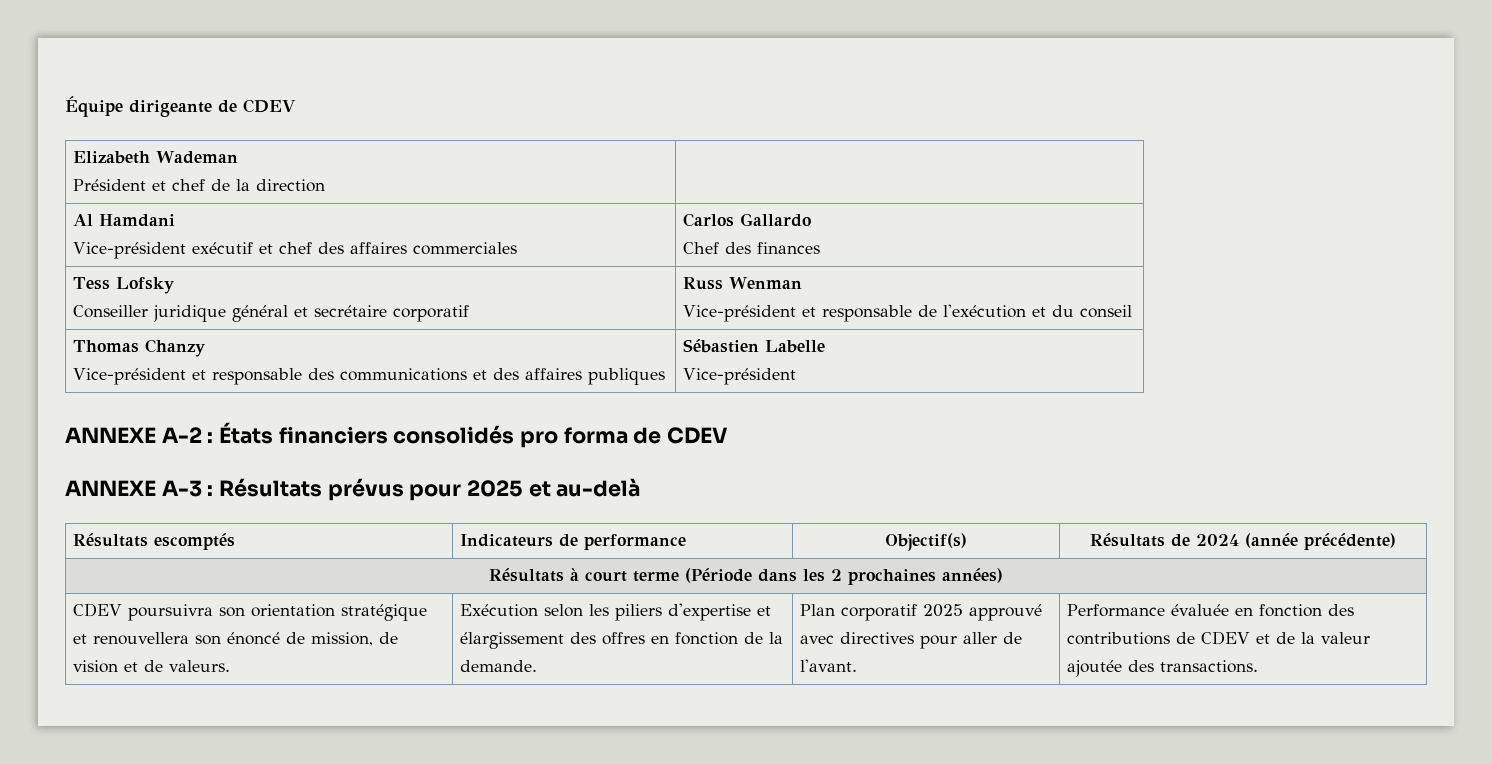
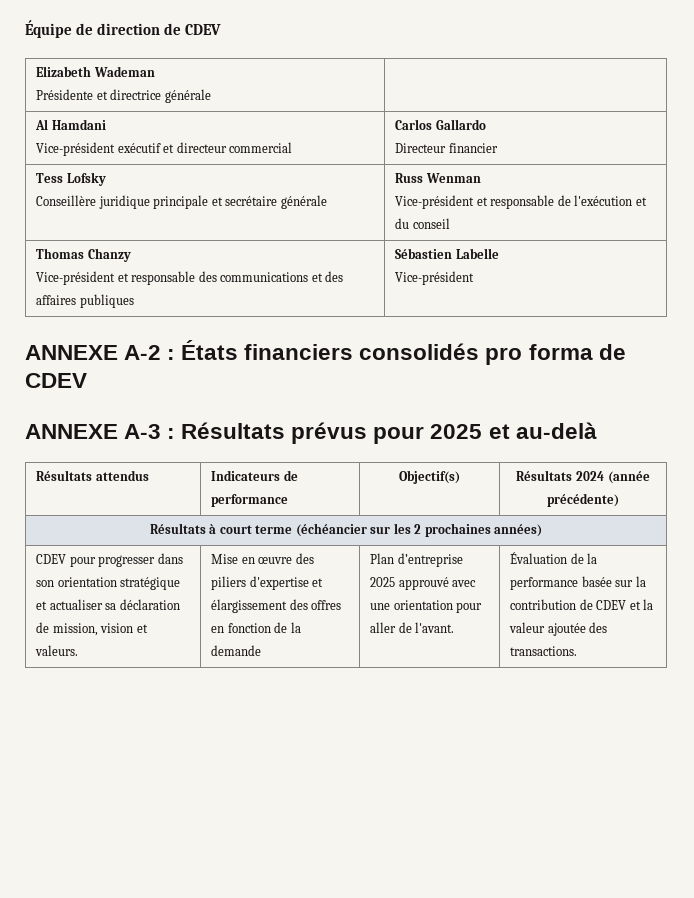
- Équipe dirigeante de CDEV
+ Équipe de direction de CDEV
  Elizabeth Wademan
- Président et chef de la direction |
+ Présidente et directrice générale |
  Al Hamdani
- Vice-président exécutif et chef des affaires commerciales | Carlos Gallardo
- Chef des finances
+ Vice-président exécutif et directeur commercial | Carlos Gallardo
+ Directeur financier
  Tess Lofsky
- Conseiller juridique général et secrétaire corporatif | Russ Wenman
+ Conseillère juridique principale et secrétaire générale | Russ Wenman
- Résultats escomptés | Indicateurs de performance | Objectif(s) | Résultats de 2024 (année précédente)
+ Résultats attendus | Indicateurs de performance | Objectif(s) | Résultats 2024 (année précédente)
- Résultats à court terme (Période dans les 2 prochaines années)
+ Résultats à court terme (échéancier sur les 2 prochaines années)
- CDEV poursuivra son orientation stratégique et renouvellera son énoncé de mission, de vision et de valeurs.
+ CDEV pour progresser dans son orientation stratégique et actualiser sa déclaration de mission, vision et valeurs.
- Exécution selon les piliers d'expertise et élargissement des offres en fonction de la demande.
+ Mise en œuvre des piliers d'expertise et élargissement des offres en fonction de la demande
- Plan corporatif 2025 approuvé avec directives pour aller de l'avant.
+ Plan d’entreprise 2025 approuvé avec une orientation pour aller de l'avant.
- Performance évaluée en fonction des contributions de CDEV et de la valeur ajoutée des transactions.
+ Évaluation de la performance basée sur la contribution de CDEV et la valeur ajoutée des transactions.

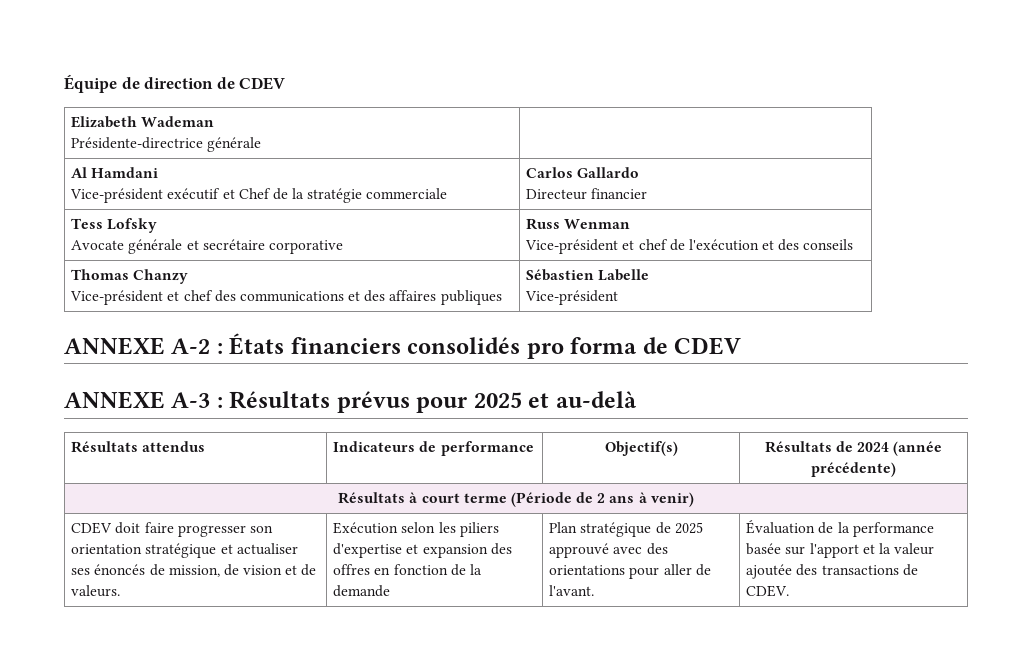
  Elizabeth Wademan
- Présidente et directrice générale |
+ Présidente-directrice générale |
  Al Hamdani
- Vice-président exécutif et directeur commercial | Carlos Gallardo
+ Vice-président exécutif et Chef de la stratégie commerciale | Carlos Gallardo
  Tess Lofsky
- Conseillère juridique principale et secrétaire générale | Russ Wenman
- Vice-président et responsable de l'exécution et du conseil
+ Avocate générale et secrétaire corporative | Russ Wenman
+ Vice-président et chef de l'exécution et des conseils
  Thomas Chanzy
- Vice-président et responsable des communications et des affaires publiques | Sébastien Labelle
+ Vice-président et chef des communications et des affaires publiques | Sébastien Labelle
- Résultats attendus | Indicateurs de performance | Objectif(s) | Résultats 2024 (année précédente)
+ Résultats attendus | Indicateurs de performance | Objectif(s) | Résultats de 2024 (année précédente)
- Résultats à court terme (échéancier sur les 2 prochaines années)
- CDEV pour progresser dans son orientation stratégique et actualiser sa déclaration de mission, vision et valeurs.
+ Résultats à court terme (Période de 2 ans à venir)
+ CDEV doit faire progresser son orientation stratégique et actualiser ses énoncés de mission, de vision et de valeurs.
- Mise en œuvre des piliers d'expertise et élargissement des offres en fonction de la demande
+ Exécution selon les piliers d'expertise et expansion des offres en fonction de la demande
- Plan d’entreprise 2025 approuvé avec une orientation pour aller de l'avant.
+ Plan stratégique de 2025 approuvé avec des orientations pour aller de l'avant.
- Évaluation de la performance basée sur la contribution de CDEV et la valeur ajoutée des transactions.
+ Évaluation de la performance basée sur l'apport et la valeur ajoutée des transactions de CDEV.

